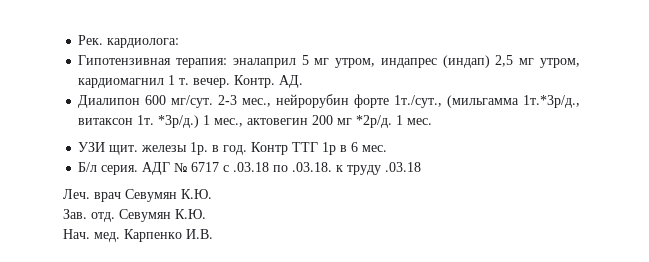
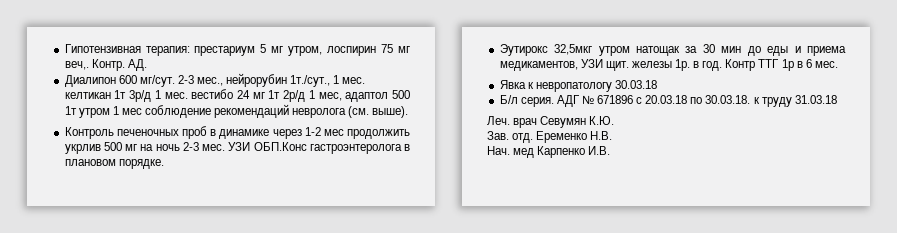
- Рек. кардиолога:
- Гипотензивная терапия: эналаприл 5 мг утром, индапрес (индап) 2,5 мг утром, кардиомагнил 1 т. вечер.
+ Гипотензивная терапия: престариум 5 мг утром, лоспирин 75 мг веч,.
- 2-3 мес., нейрорубин форте 1т./сут., (мильгамма 1т.*3р/д., витаксон 1т. *3р/д.) 1 мес., актовегин 200 мг *2р/д. 1 мес.
- УЗИ щит. железы 1р. в год.
+ 2-3 мес., нейрорубин 1т./сут., 1 мес. келтикан 1т 3р/д 1 мес. вестибо 24 мг 1т 2р/д 1 мес, адаптол 500 1т утром 1 мес соблюдение рекомендаций невролога (см. выше).
+ Контроль печеночных проб в динамике через 1-2 мес продолжить укрлив 500 мг на ночь 2-3 мес. УЗИ ОБП.Конс гастроэнтеролога в плановом порядке.
+ Эутирокс 32,5мкг утром натощак за 30 мин до еды и приема медикаментов, УЗИ щит. железы 1р. в год.
+ Явка к невропатологу 30.03.18
- АДГ № 6717 с .03.18 по .03.18. к труду .03.18
+ АДГ № 671896 с 20.03.18 по 30.03.18. к труду 31.03.18
- Зав. отд. Севумян К.Ю.
+ Зав. отд. Еременко Н.В.
- Нач. мед. Карпенко И.В.
+ Нач. мед Карпенко И.В.

